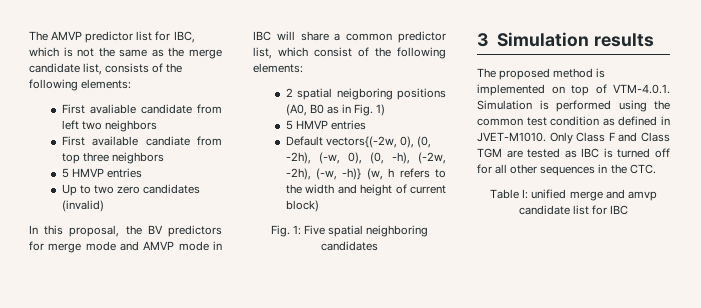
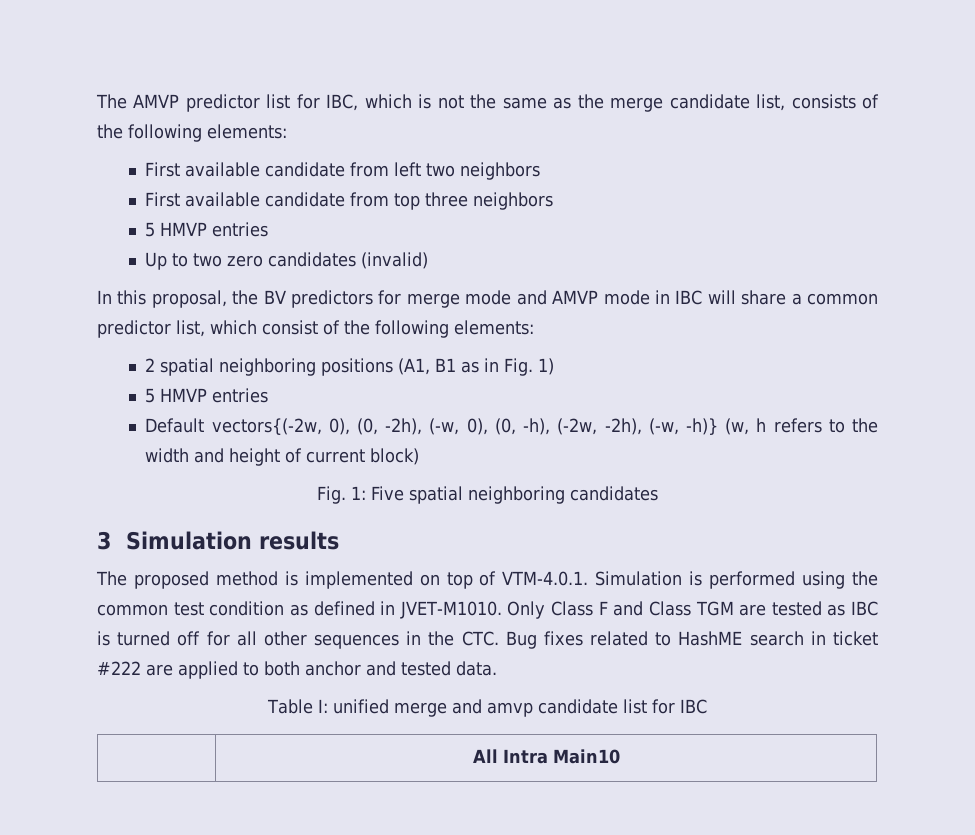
- First avaliable candidate from left two neighbors
+ First available candidate from left two neighbors
- First available candiate from top three neighbors
+ First available candidate from top three neighbors
- 2 spatial neigboring positions (A0, B0 as in Fig. 1)
+ 2 spatial neighboring positions (A1, B1 as in Fig. 1)
- Only Class F and Class TGM are tested as IBC is turned off for all other sequences in the CTC.
+ Only Class F and Class TGM are tested as IBC is turned off for all other sequences in the CTC. Bug fixes related to HashME search in ticket #222 are applied to both anchor and tested data.
+ | All Intra Main10

